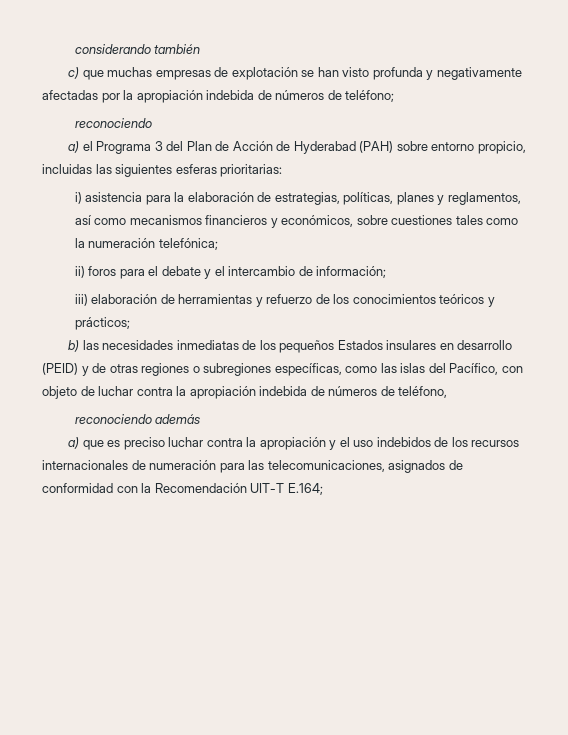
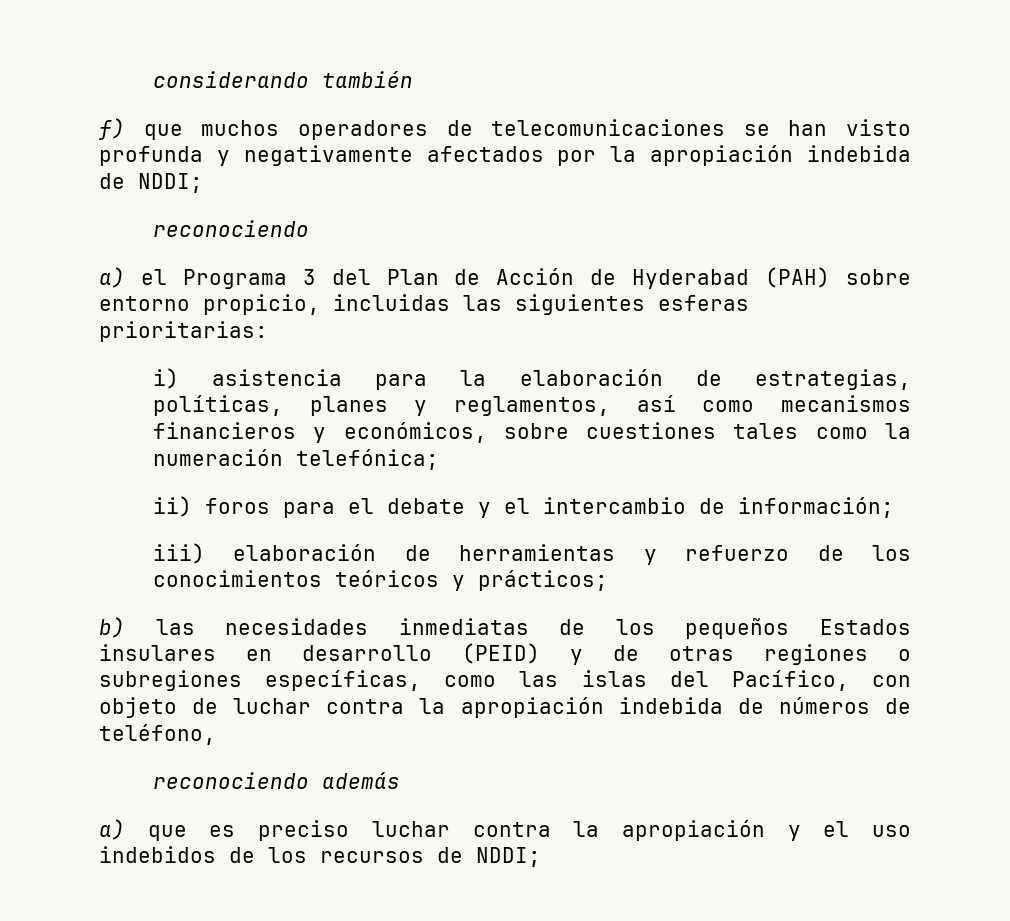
- c) que muchas empresas de explotación se han visto profunda y negativamente afectadas por la apropiación indebida de números de teléfono;
+ f) que muchos operadores de telecomunicaciones se han visto profunda y negativamente afectados por la apropiación indebida de NDDI;
- a) que es preciso luchar contra la apropiación y el uso indebidos de los recursos internacionales de numeración para las telecomunicaciones, asignados de conformidad con la Recomendación UIT-T E.164;
+ a) que es preciso luchar contra la apropiación y el uso indebidos de los recursos de NDDI;

